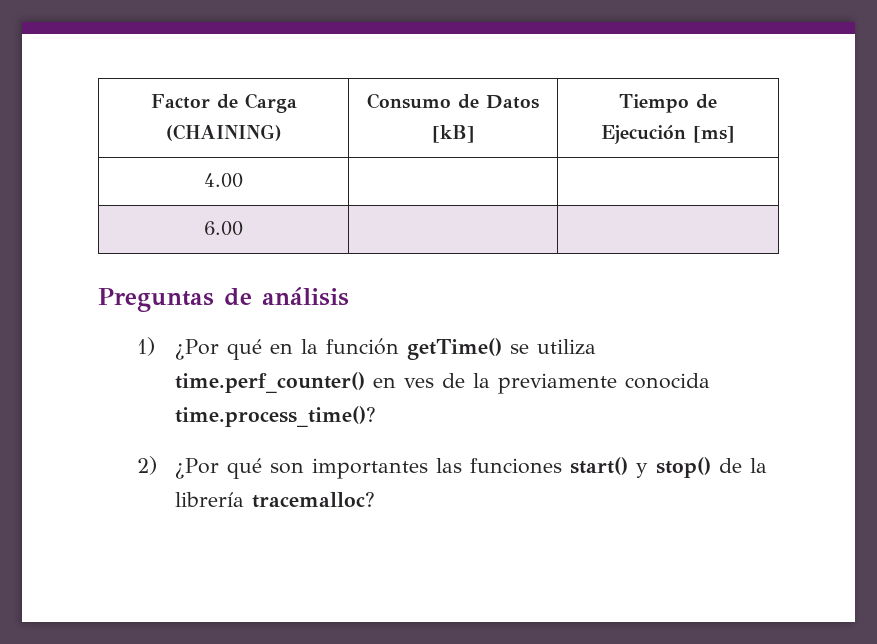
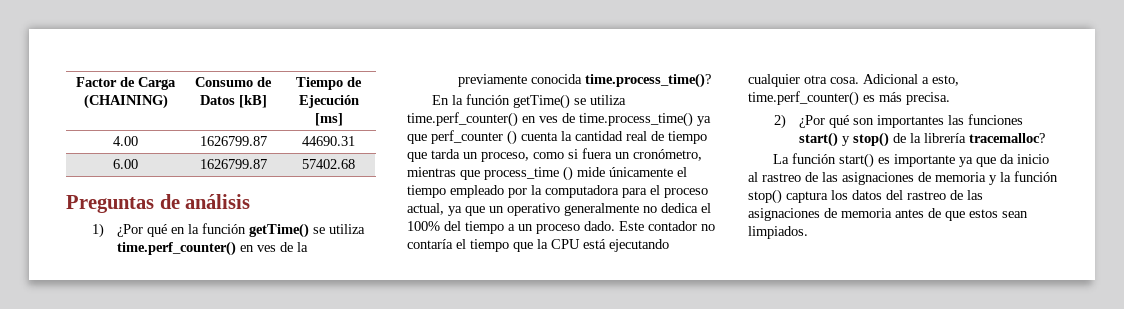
- 4.00 | |
+ 4.00 | 1626799.87 | 44690.31
- 6.00 | |
+ 6.00 | 1626799.87 | 57402.68
+ En la función getTime() se utiliza time.perf_counter() en ves de time.process_time() ya que perf_counter () cuenta la cantidad real de tiempo que tarda un proceso, como si fuera un cronómetro, mientras que process_time () mide únicamente el tiempo empleado por la computadora para el proceso actual, ya que un operativo generalmente no dedica el 100% del tiempo a un proceso dado. Este contador no contaría el tiempo que la CPU está ejecutando cualquier otra cosa. Adicional a esto, time.perf_counter() es más precisa.
+ La función start() es importante ya que da inicio al rastreo de las asignaciones de memoria y la función stop() captura los datos del rastreo de las asignaciones de memoria antes de que estos sean limpiados.

